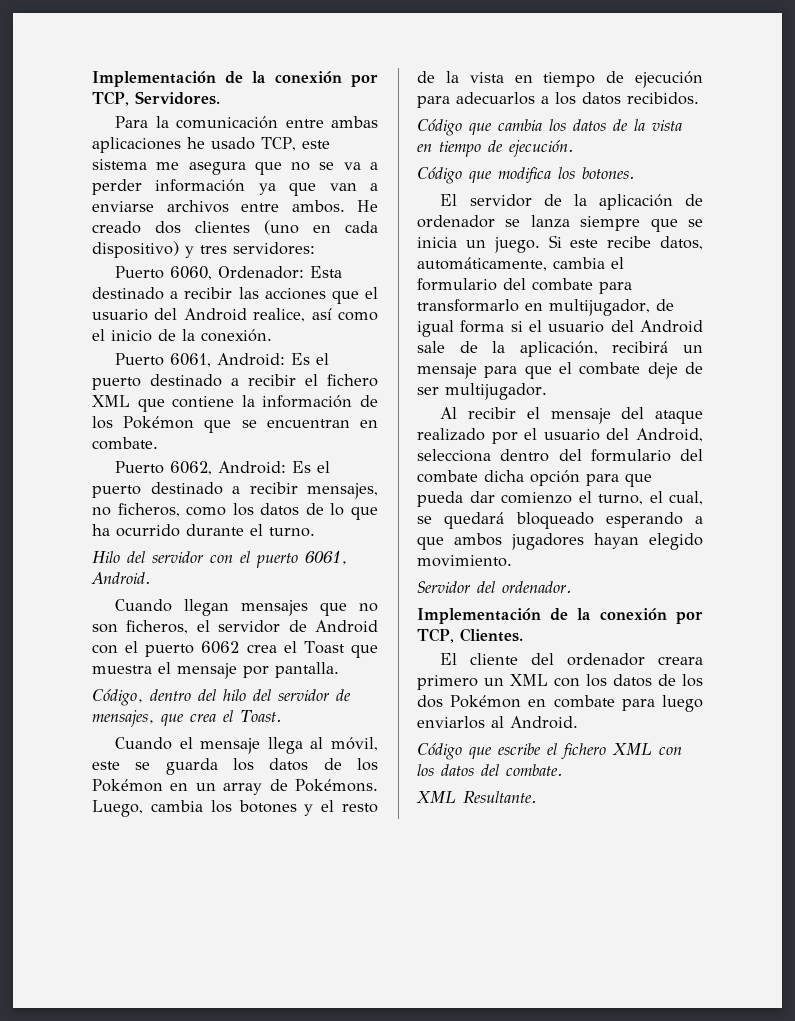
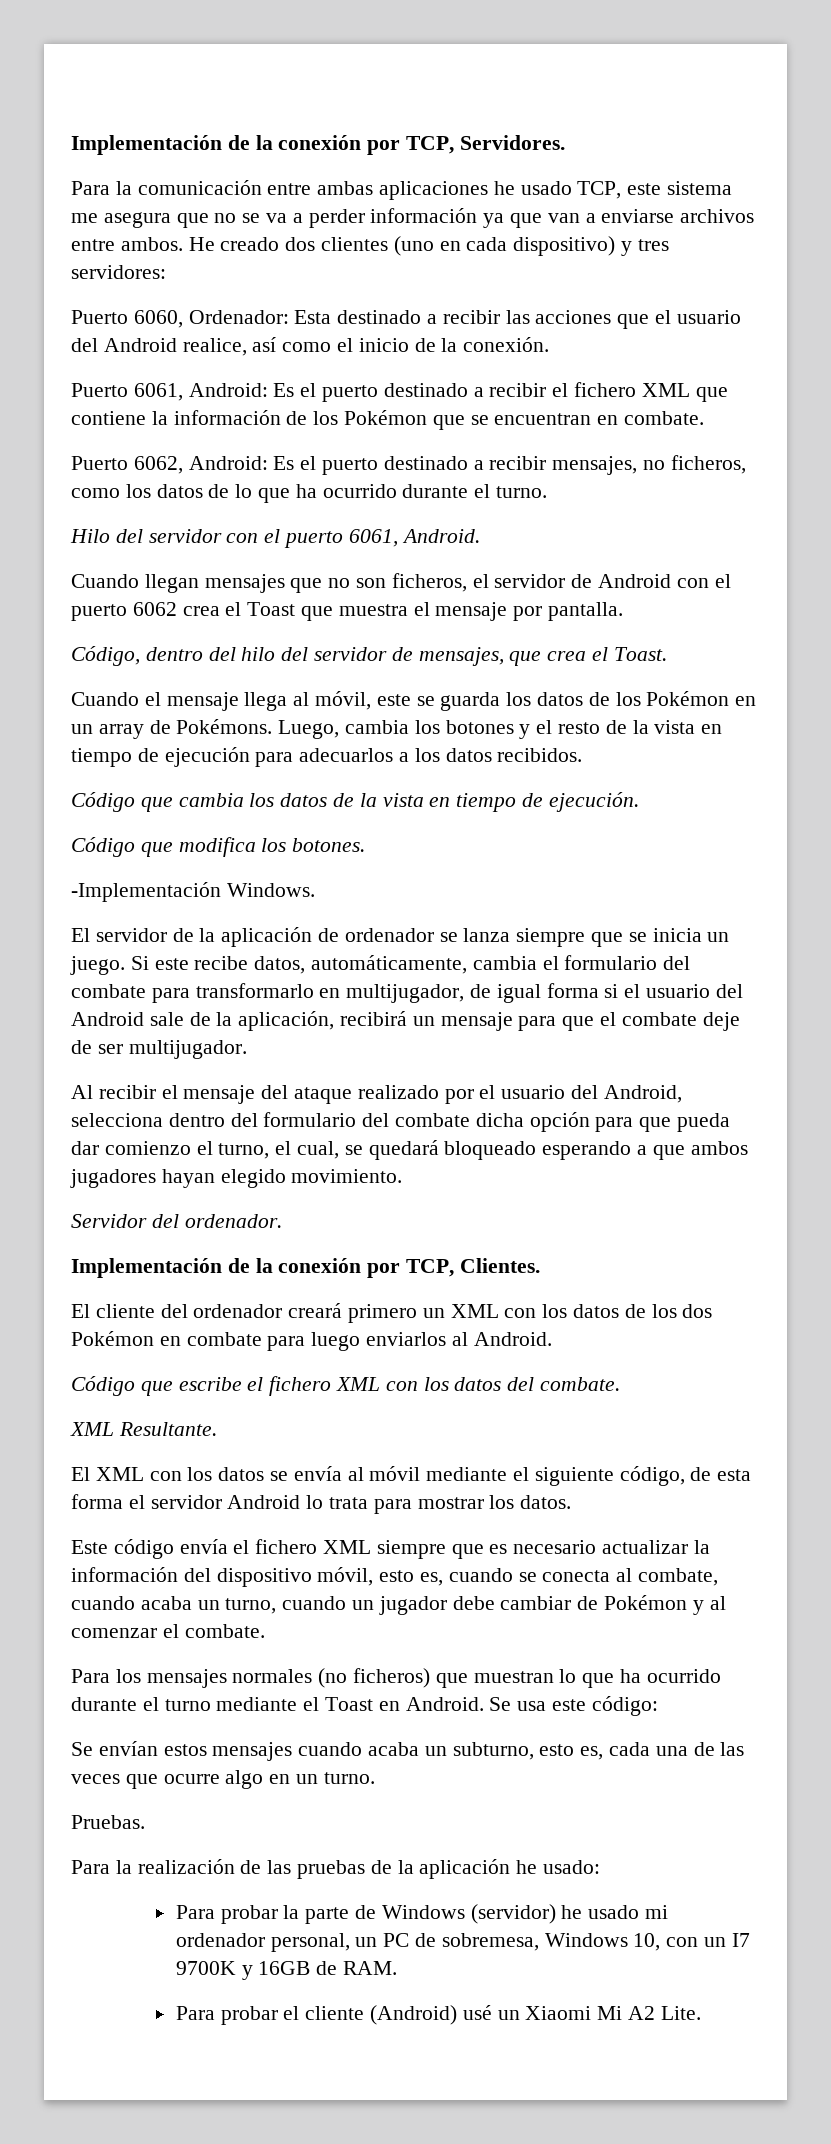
+ -Implementación Windows.
- El cliente del ordenador creara primero un XML con los datos de los dos Pokémon en combate para luego enviarlos al Android.
+ El cliente del ordenador creará primero un XML con los datos de los dos Pokémon en combate para luego enviarlos al Android.
+ El XML con los datos se envía al móvil mediante el siguiente código, de esta forma el servidor Android lo trata para mostrar los datos.
+ Este código envía el fichero XML siempre que es necesario actualizar la información del dispositivo móvil, esto es, cuando se conecta al combate, cuando acaba un turno, cuando un jugador debe cambiar de Pokémon y al comenzar el combate.
+ Para los mensajes normales (no ficheros) que muestran lo que ha ocurrido durante el turno mediante el Toast en Android. Se usa este código:
+ Se envían estos mensajes cuando acaba un subturno, esto es, cada una de las veces que ocurre algo en un turno.
+ Pruebas.
+ Para la realización de las pruebas de la aplicación he usado:
+ Para probar la parte de Windows (servidor) he usado mi ordenador personal, un PC de sobremesa, Windows 10, con un I7 9700K y 16GB de RAM.
+ Para probar el cliente (Android) usé un Xiaomi Mi A2 Lite.

